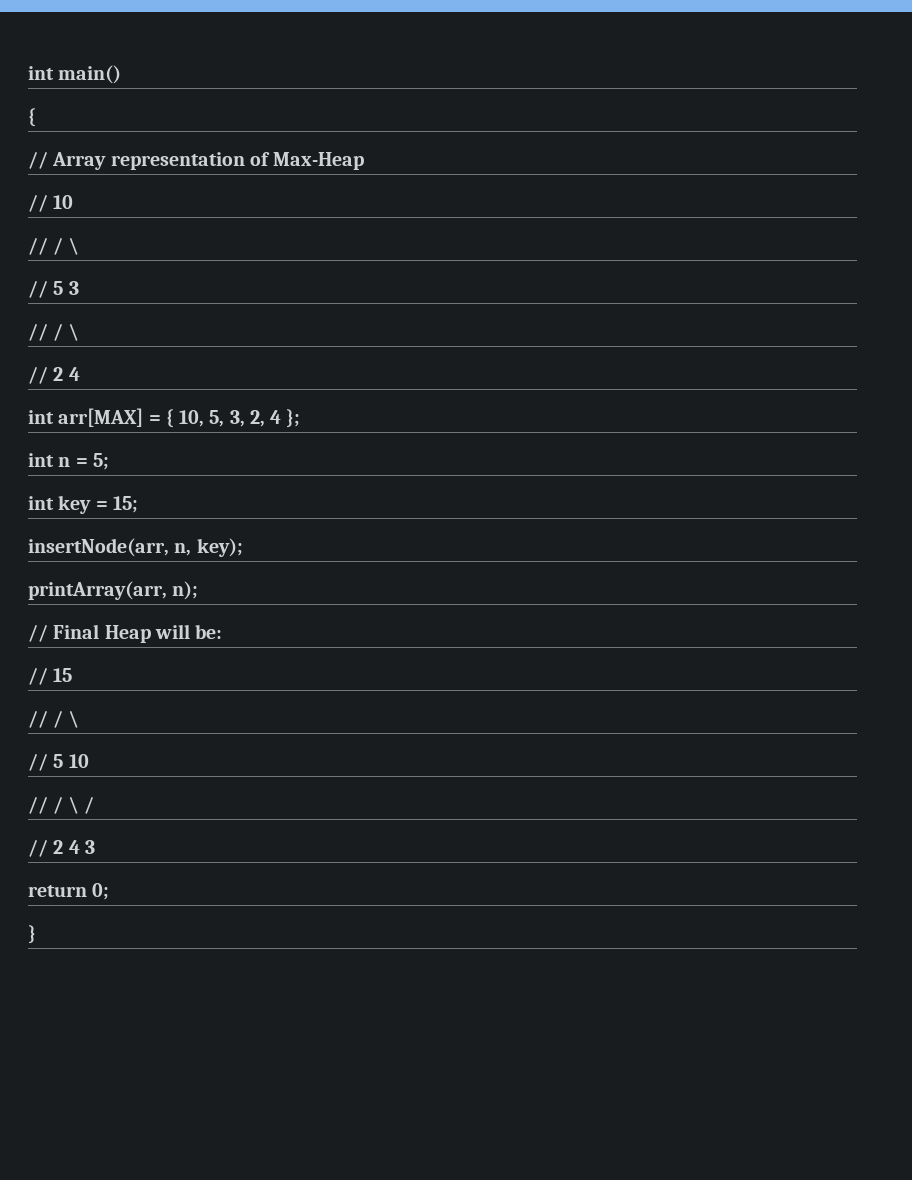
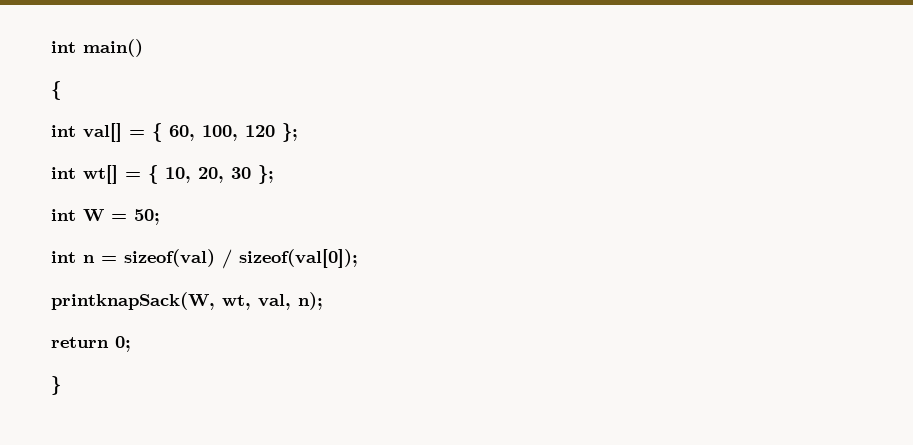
- // Array representation of Max-Heap
- // 10
- // / \
- // 5 3
- // / \
- // 2 4
- int arr[MAX] = { 10, 5, 3, 2, 4 };
- int n = 5;
- int key = 15;
- insertNode(arr, n, key);
- printArray(arr, n);
- // Final Heap will be:
- // 15
- // / \
- // 5 10
- // / \ /
- // 2 4 3
+ int val[] = { 60, 100, 120 };
+ int wt[] = { 10, 20, 30 };
+ int W = 50;
+ int n = sizeof(val) / sizeof(val[0]);
+ printknapSack(W, wt, val, n);

